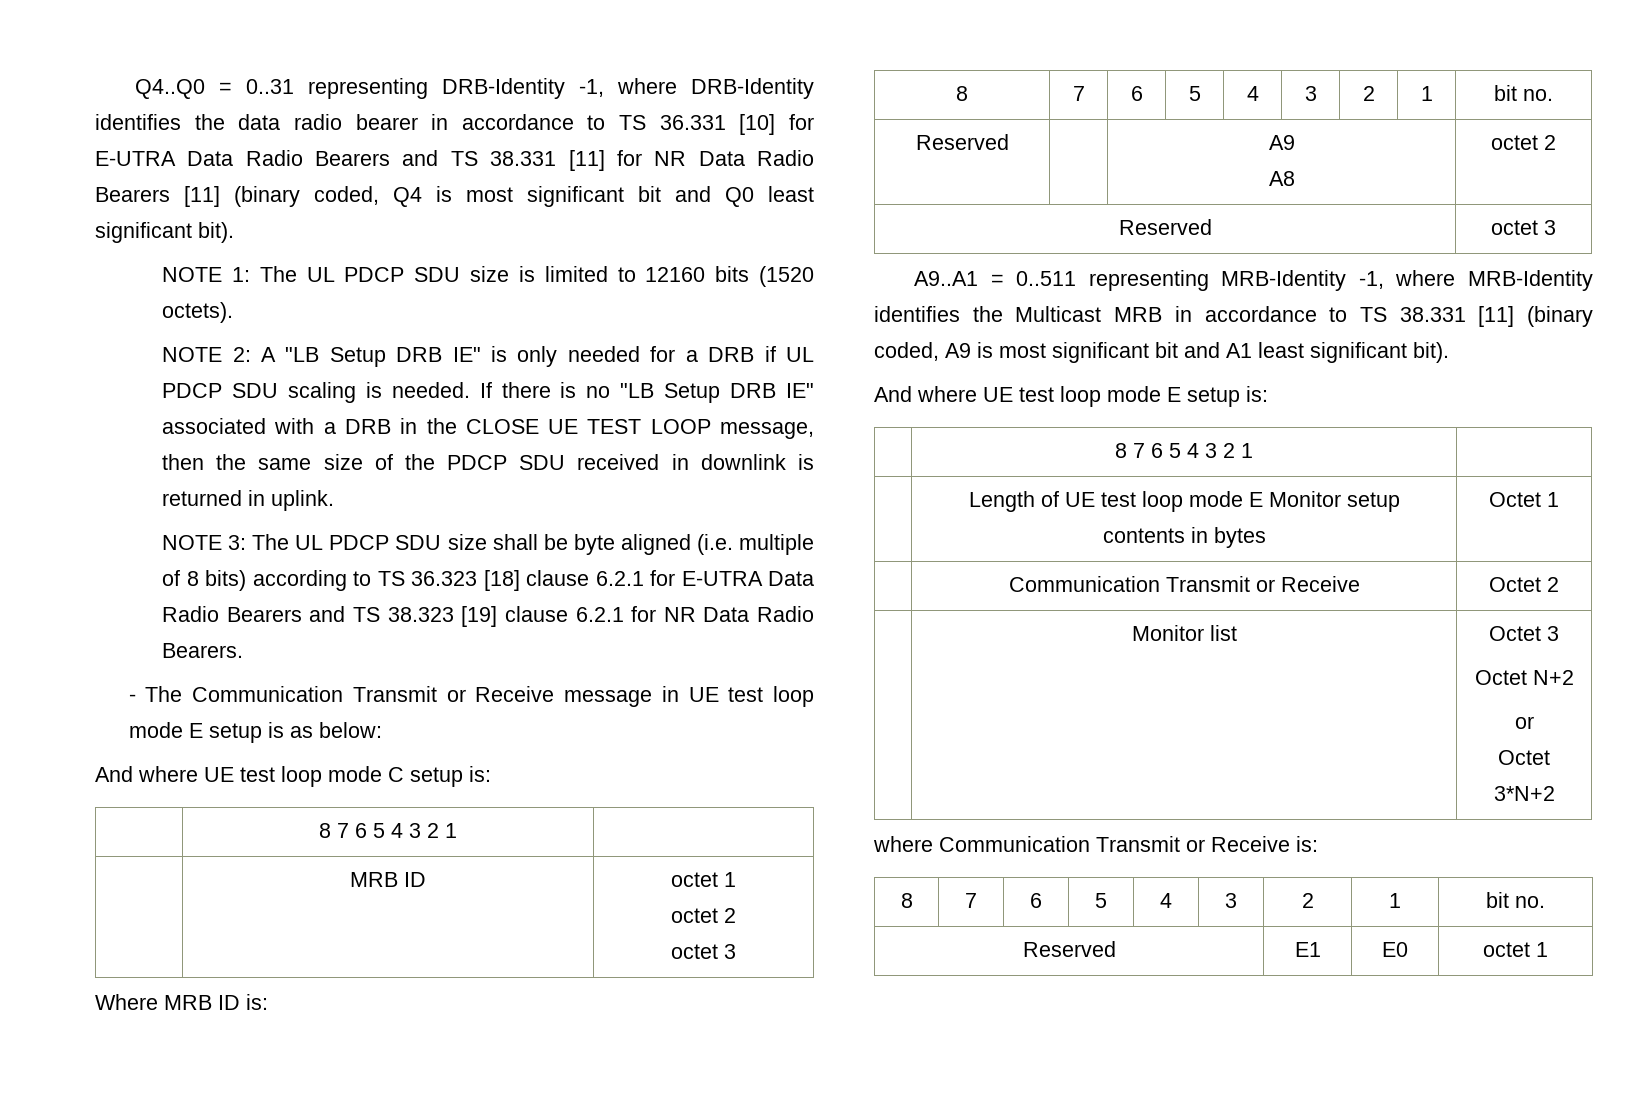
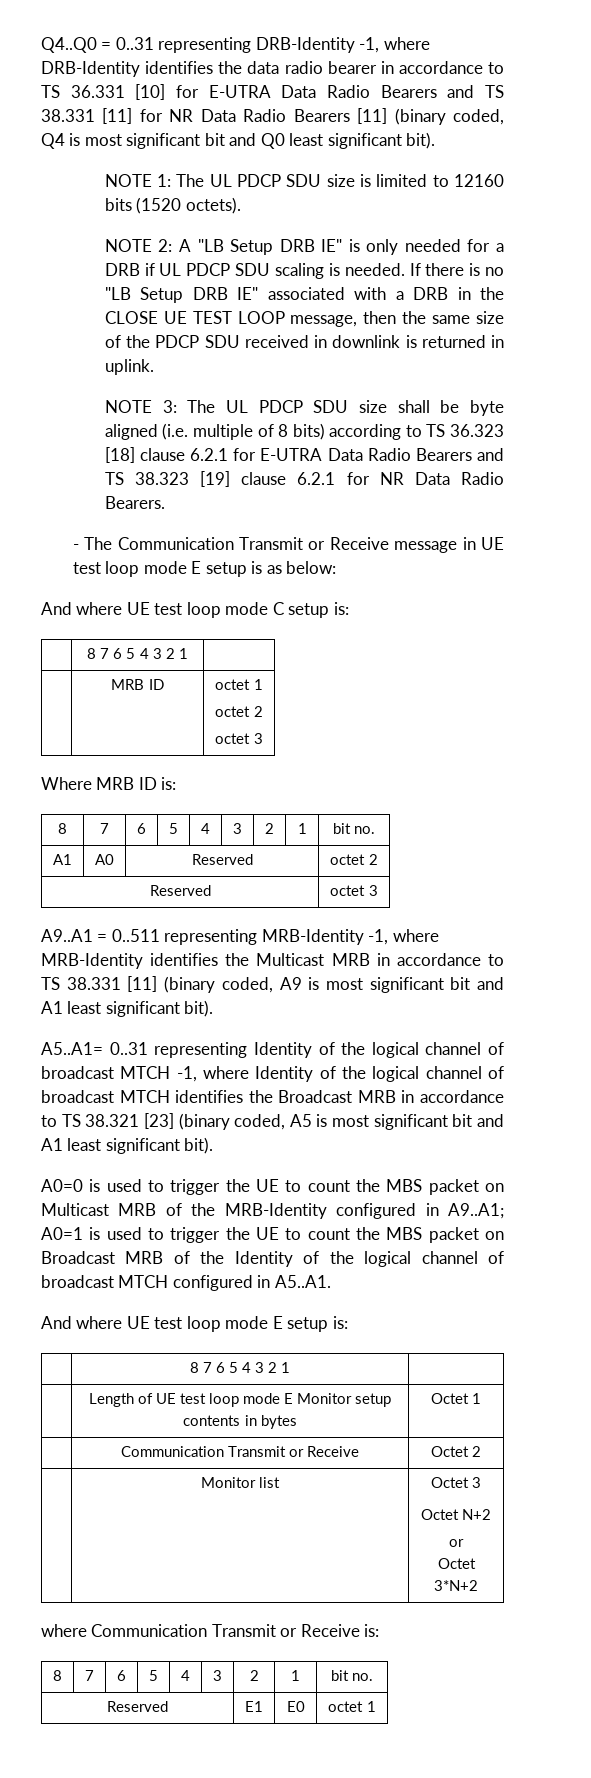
- Reserved | | A9
- A8 | octet 2
+ A1 | A0 | Reserved | octet 2
+ A5..A1= 0..31 representing Identity of the logical channel of broadcast MTCH -1, where Identity of the logical channel of broadcast MTCH identifies the Broadcast MRB in accordance to TS 38.321 [23] (binary coded, A5 is most significant bit and A1 least significant bit).
+ A0=0 is used to trigger the UE to count the MBS packet on Multicast MRB of the MRB-Identity configured in A9..A1; A0=1 is used to trigger the UE to count the MBS packet on Broadcast MRB of the Identity of the logical channel of broadcast MTCH configured in A5..A1.

